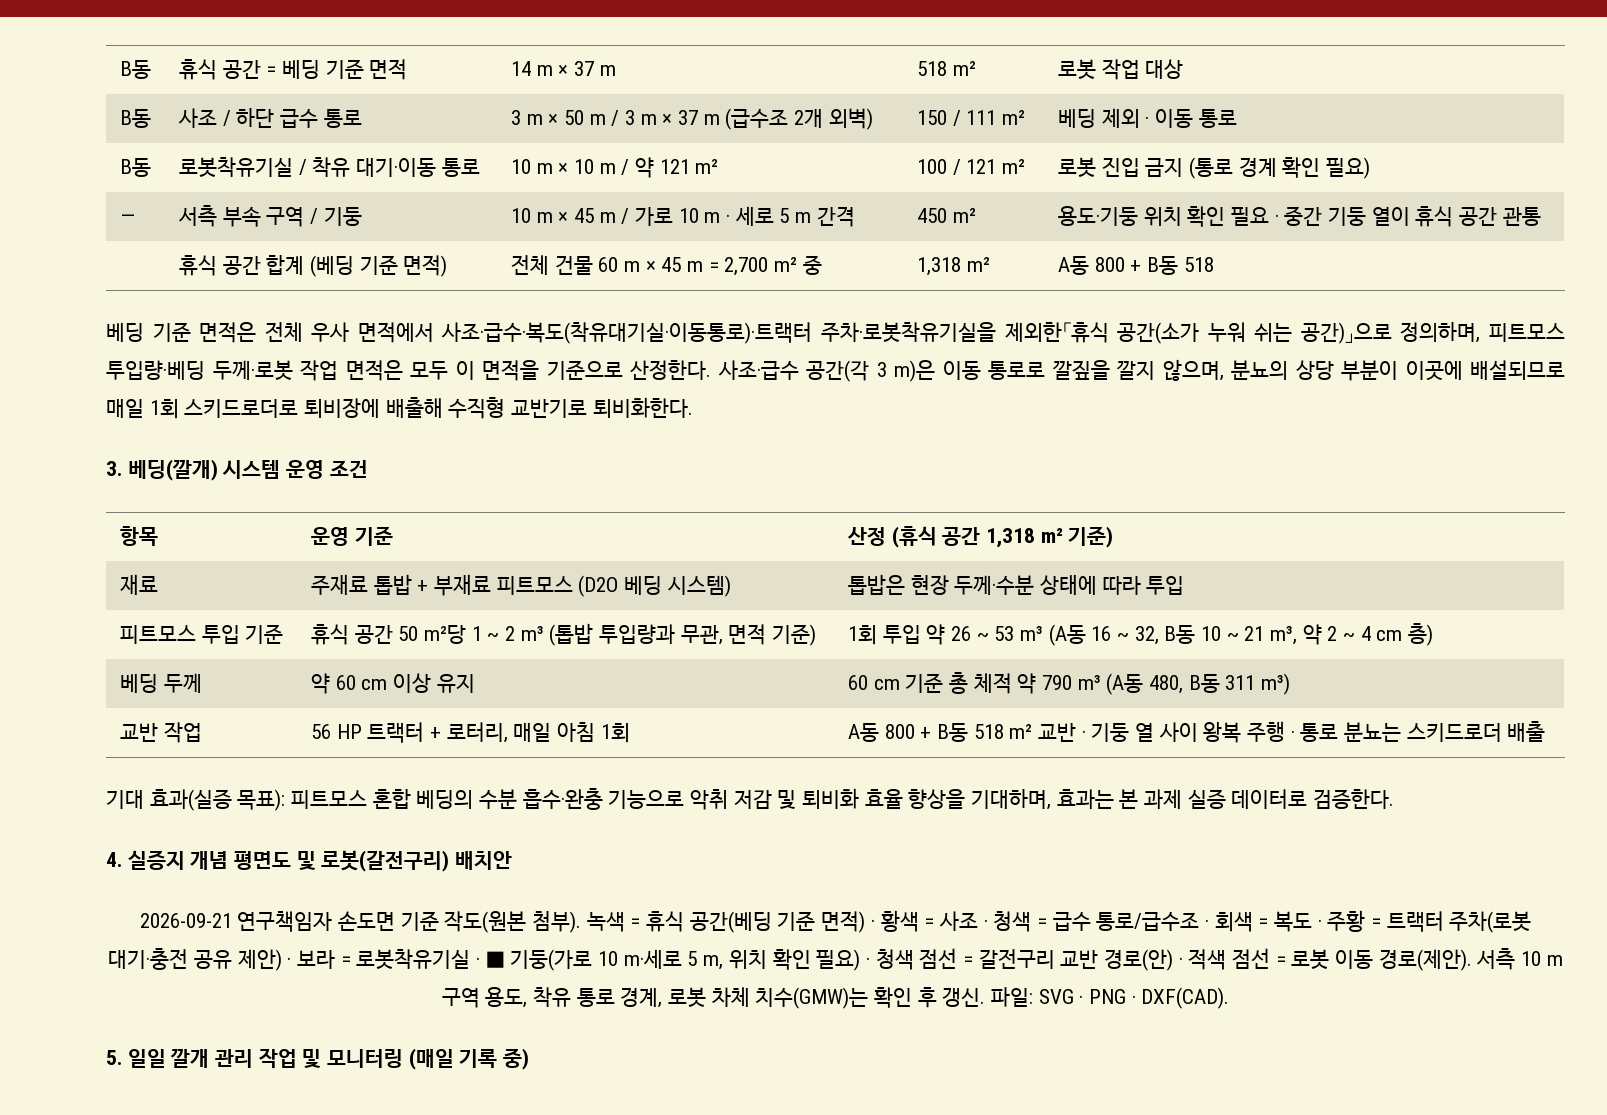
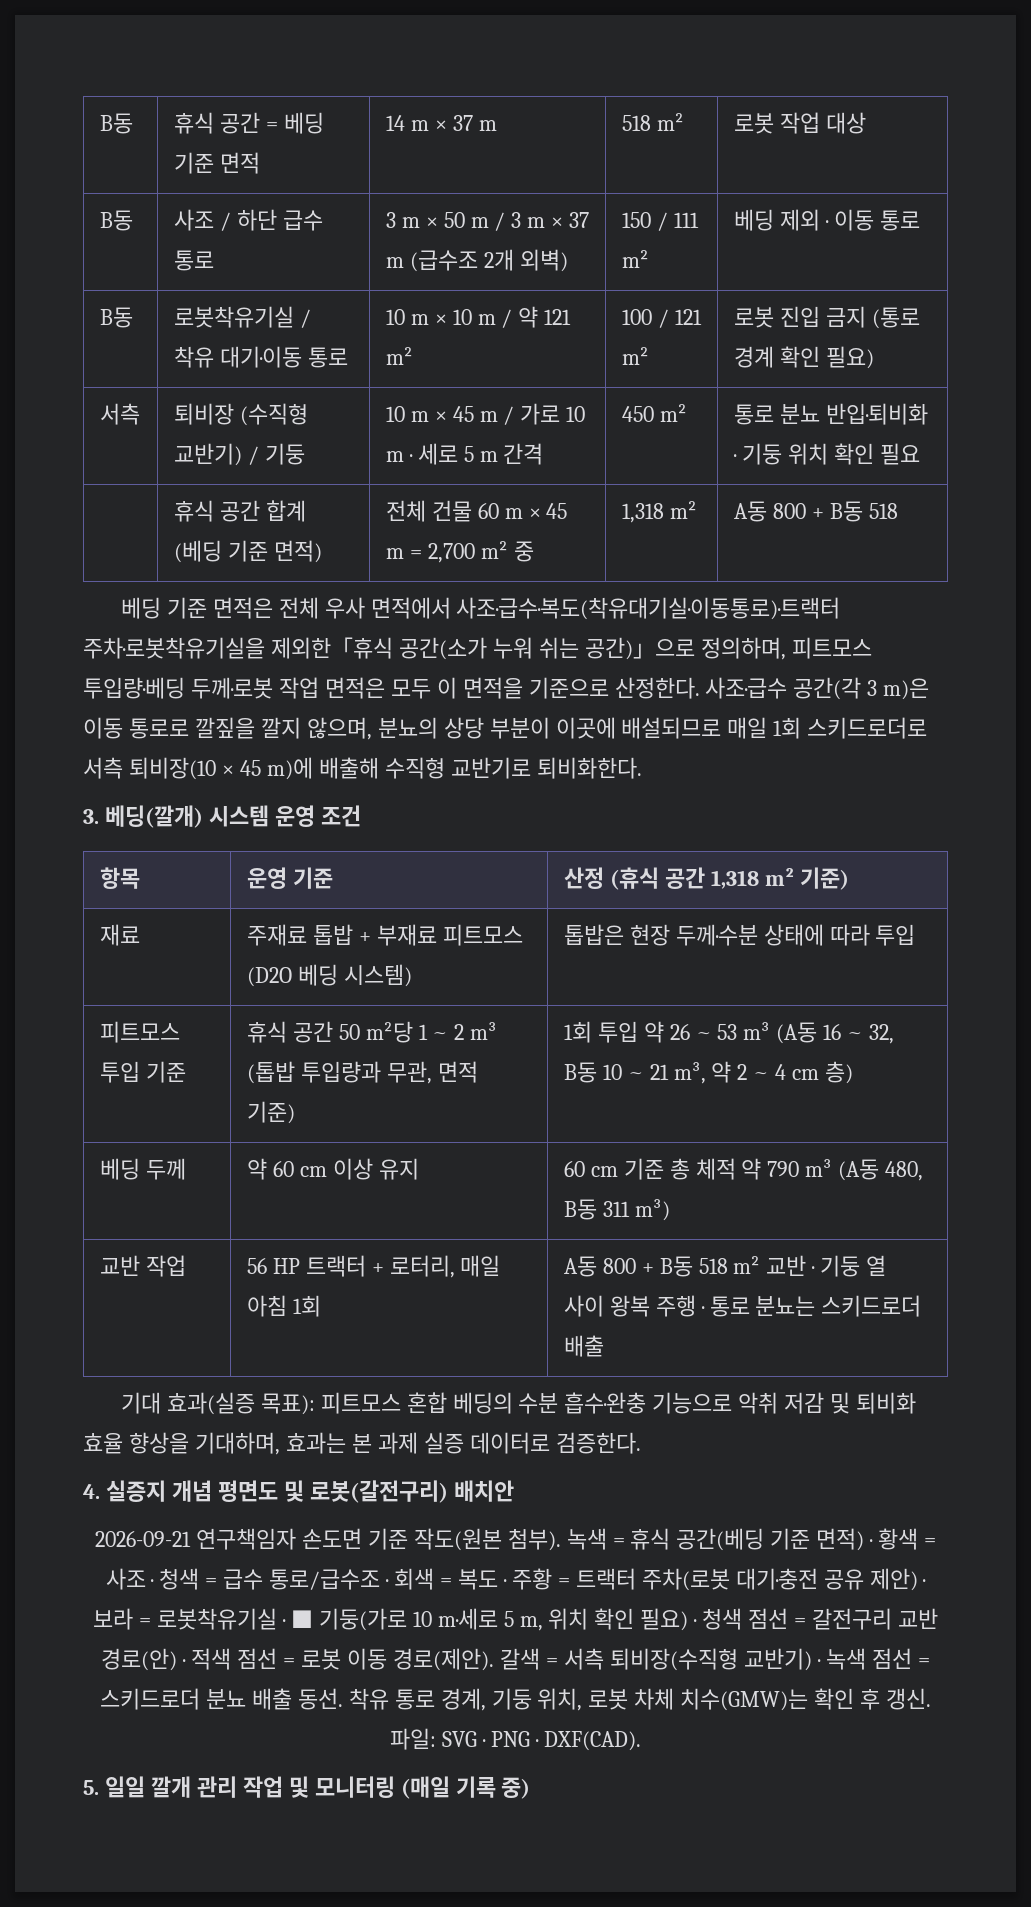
- — | 서측 부속 구역 / 기둥 | 10 m × 45 m / 가로 10 m · 세로 5 m 간격 | 450 m² | 용도·기둥 위치 확인 필요 · 중간 기둥 열이 휴식 공간 관통
+ 서측 | 퇴비장 (수직형 교반기) / 기둥 | 10 m × 45 m / 가로 10 m · 세로 5 m 간격 | 450 m² | 통로 분뇨 반입·퇴비화 · 기둥 위치 확인 필요
- 사조·급수 공간(각 3 m)은 이동 통로로 깔짚을 깔지 않으며, 분뇨의 상당 부분이 이곳에 배설되므로 매일 1회 스키드로더로 퇴비장에 배출해 수직형 교반기로 퇴비화한다.
+ 사조·급수 공간(각 3 m)은 이동 통로로 깔짚을 깔지 않으며, 분뇨의 상당 부분이 이곳에 배설되므로 매일 1회 스키드로더로 서측 퇴비장(10 × 45 m)에 배출해 수직형 교반기로 퇴비화한다.
- 서측 10 m 구역 용도, 착유 통로 경계, 로봇 차체 치수(GMW)는 확인 후 갱신.
+ 갈색 = 서측 퇴비장(수직형 교반기) · 녹색 점선 = 스키드로더 분뇨 배출 동선. 착유 통로 경계, 기둥 위치, 로봇 차체 치수(GMW)는 확인 후 갱신.

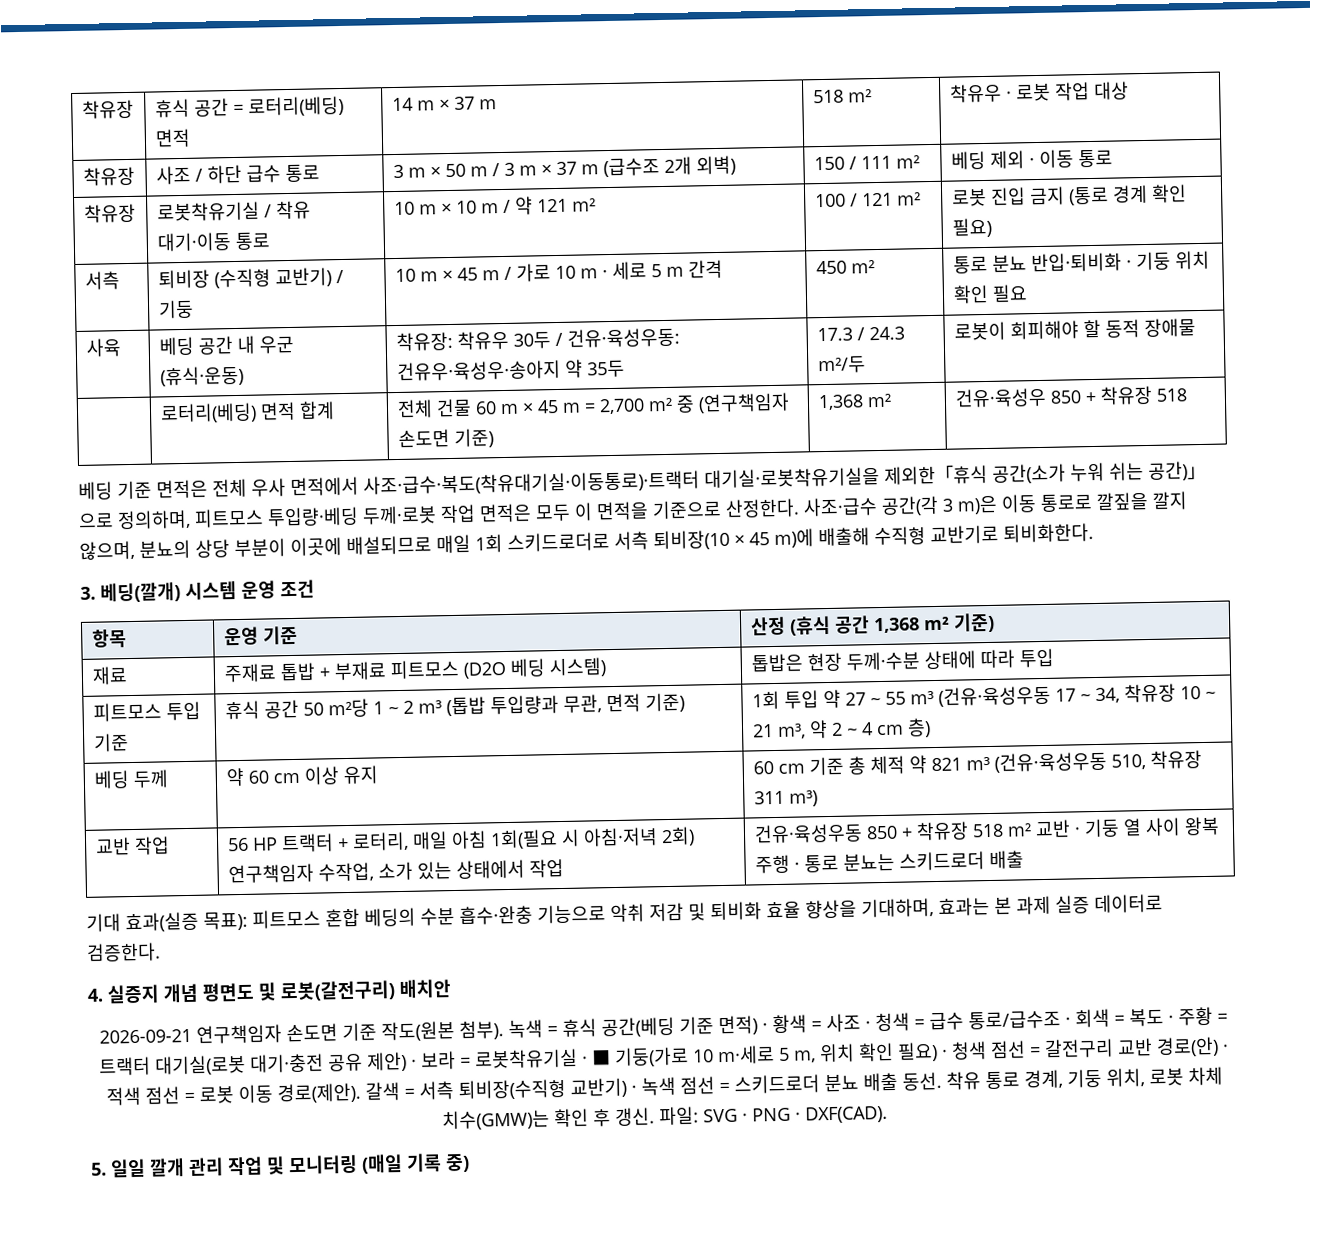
- B동 | 휴식 공간 = 베딩 기준 면적 | 14 m × 37 m | 518 m² | 로봇 작업 대상
+ 착유장 | 휴식 공간 = 로터리(베딩) 면적 | 14 m × 37 m | 518 m² | 착유우 · 로봇 작업 대상
- B동 | 사조 / 하단 급수 통로 | 3 m × 50 m / 3 m × 37 m (급수조 2개 외벽) | 150 / 111 m² | 베딩 제외 · 이동 통로
+ 착유장 | 사조 / 하단 급수 통로 | 3 m × 50 m / 3 m × 37 m (급수조 2개 외벽) | 150 / 111 m² | 베딩 제외 · 이동 통로
- B동 | 로봇착유기실 / 착유 대기·이동 통로 | 10 m × 10 m / 약 121 m² | 100 / 121 m² | 로봇 진입 금지 (통로 경계 확인 필요)
+ 착유장 | 로봇착유기실 / 착유 대기·이동 통로 | 10 m × 10 m / 약 121 m² | 100 / 121 m² | 로봇 진입 금지 (통로 경계 확인 필요)
- | 휴식 공간 합계 (베딩 기준 면적) | 전체 건물 60 m × 45 m = 2,700 m² 중 | 1,318 m² | A동 800 + B동 518
+ 사육 | 베딩 공간 내 우군 (휴식·운동) | 착유장: 착유우 30두 / 건유·육성우동: 건유우·육성우·송아지 약 35두 | 17.3 / 24.3 m²/두 | 로봇이 회피해야 할 동적 장애물
+ | 로터리(베딩) 면적 합계 | 전체 건물 60 m × 45 m = 2,700 m² 중 (연구책임자 손도면 기준) | 1,368 m² | 건유·육성우 850 + 착유장 518
- 베딩 기준 면적은 전체 우사 면적에서 사조·급수·복도(착유대기실·이동통로)·트랙터 주차·로봇착유기실을 제외한「휴식 공간(소가 누워 쉬는 공간)」으로 정의하며, 피트모스 투입량·베딩 두께·로봇 작업 면적은 모두 이 면적을 기준으로 산정한다.
+ 베딩 기준 면적은 전체 우사 면적에서 사조·급수·복도(착유대기실·이동통로)·트랙터 대기실·로봇착유기실을 제외한「휴식 공간(소가 누워 쉬는 공간)」으로 정의하며, 피트모스 투입량·베딩 두께·로봇 작업 면적은 모두 이 면적을 기준으로 산정한다.
- 항목 | 운영 기준 | 산정 (휴식 공간 1,318 m² 기준)
+ 항목 | 운영 기준 | 산정 (휴식 공간 1,368 m² 기준)
- 피트모스 투입 기준 | 휴식 공간 50 m²당 1 ~ 2 m³ (톱밥 투입량과 무관, 면적 기준) | 1회 투입 약 26 ~ 53 m³ (A동 16 ~ 32, B동 10 ~ 21 m³, 약 2 ~ 4 cm 층)
+ 피트모스 투입 기준 | 휴식 공간 50 m²당 1 ~ 2 m³ (톱밥 투입량과 무관, 면적 기준) | 1회 투입 약 27 ~ 55 m³ (건유·육성우동 17 ~ 34, 착유장 10 ~ 21 m³, 약 2 ~ 4 cm 층)
- 베딩 두께 | 약 60 cm 이상 유지 | 60 cm 기준 총 체적 약 790 m³ (A동 480, B동 311 m³)
+ 베딩 두께 | 약 60 cm 이상 유지 | 60 cm 기준 총 체적 약 821 m³ (건유·육성우동 510, 착유장 311 m³)
- 교반 작업 | 56 HP 트랙터 + 로터리, 매일 아침 1회 | A동 800 + B동 518 m² 교반 · 기둥 열 사이 왕복 주행 · 통로 분뇨는 스키드로더 배출
+ 교반 작업 | 56 HP 트랙터 + 로터리, 매일 아침 1회(필요 시 아침·저녁 2회) 연구책임자 수작업, 소가 있는 상태에서 작업 | 건유·육성우동 850 + 착유장 518 m² 교반 · 기둥 열 사이 왕복 주행 · 통로 분뇨는 스키드로더 배출
- 녹색 = 휴식 공간(베딩 기준 면적) · 황색 = 사조 · 청색 = 급수 통로/급수조 · 회색 = 복도 · 주황 = 트랙터 주차(로봇 대기·충전 공유 제안) · 보라 = 로봇착유기실 · ■ 기둥(가로 10 m·세로 5 m, 위치 확인 필요) · 청색 점선 = 갈전구리 교반 경로(안) · 적색 점선 = 로봇 이동 경로(제안).
+ 녹색 = 휴식 공간(베딩 기준 면적) · 황색 = 사조 · 청색 = 급수 통로/급수조 · 회색 = 복도 · 주황 = 트랙터 대기실(로봇 대기·충전 공유 제안) · 보라 = 로봇착유기실 · ■ 기둥(가로 10 m·세로 5 m, 위치 확인 필요) · 청색 점선 = 갈전구리 교반 경로(안) · 적색 점선 = 로봇 이동 경로(제안).

